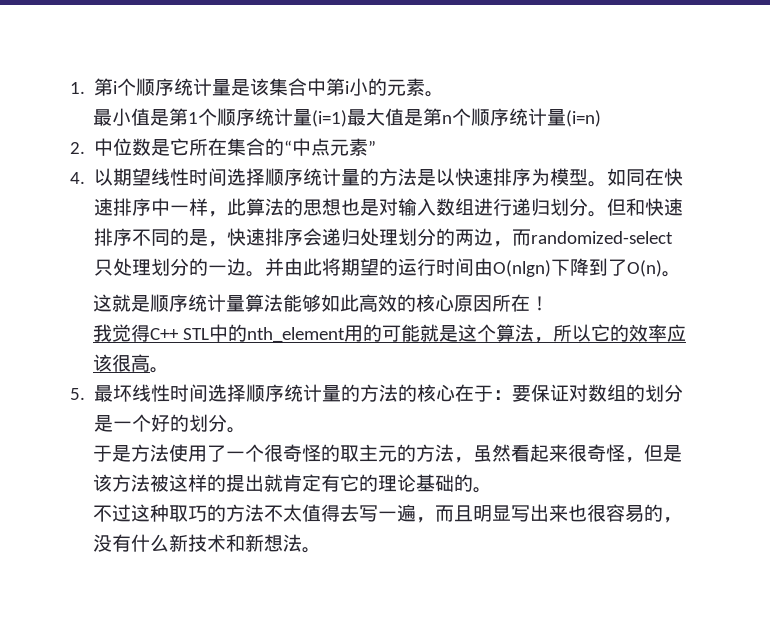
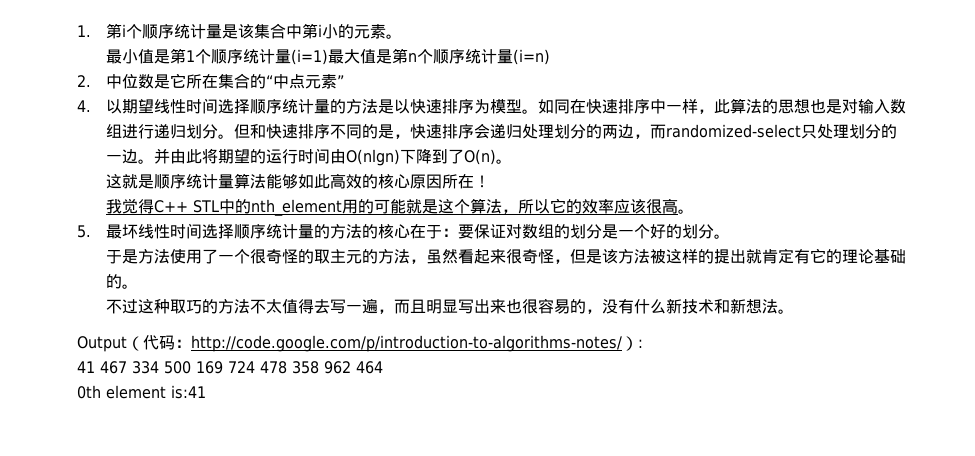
+ Output（代码：http://code.google.com/p/introduction-to-algorithms-notes/）:
+ 41 467 334 500 169 724 478 358 962 464
+ 0th element is:41

